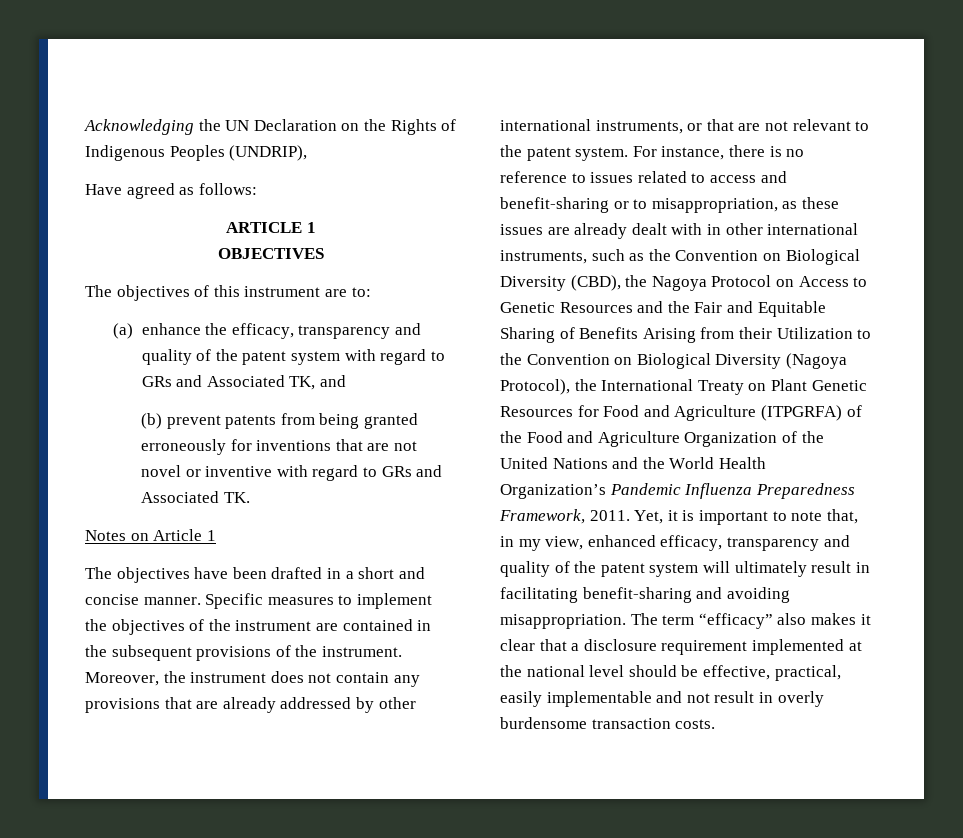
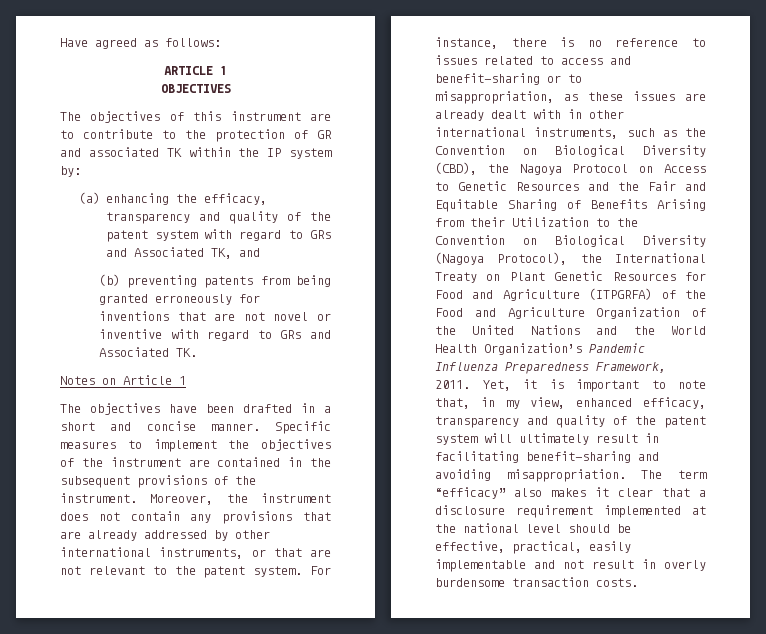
- Acknowledging the UN Declaration on the Rights of Indigenous Peoples (UNDRIP),
- The objectives of this instrument are to:
+ The objectives of this instrument are to contribute to the protection of GR and associated TK within the IP system by:
- (a) enhance the efficacy, transparency and quality of the patent system with regard to GRs and Associated TK, and
+ (a) enhancing the efficacy, transparency and quality of the patent system with regard to GRs and Associated TK, and
- (b) prevent patents from being granted erroneously for inventions that are not novel or inventive with regard to GRs and Associated TK.
+ (b) preventing patents from being granted erroneously for inventions that are not novel or inventive with regard to GRs and Associated TK.

